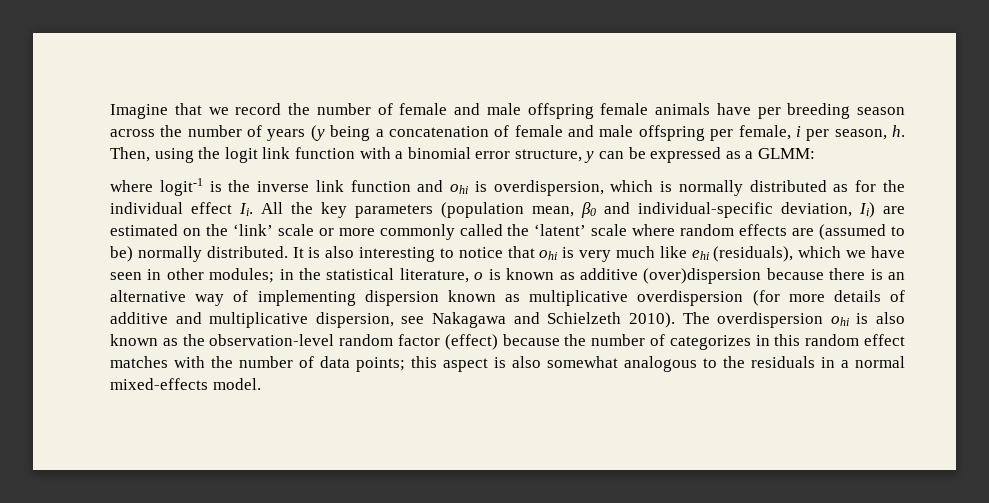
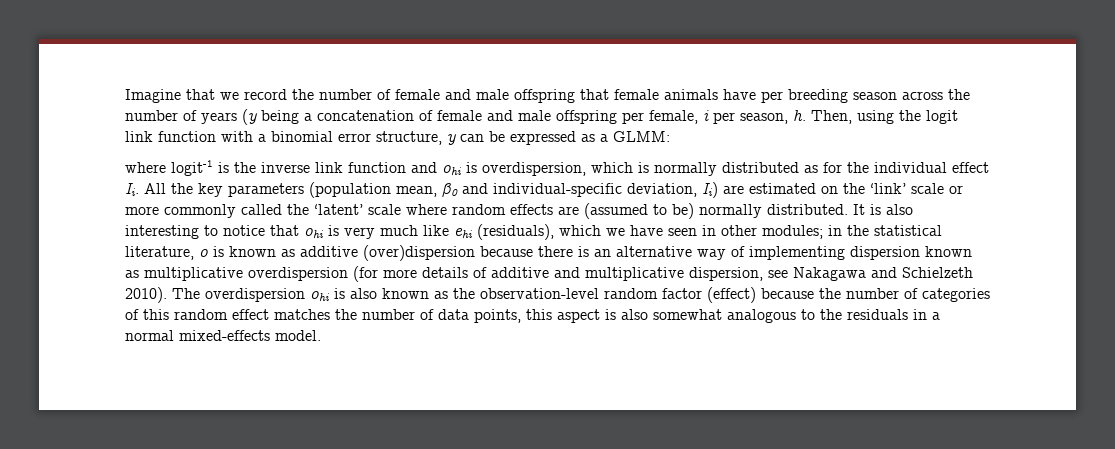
- Imagine that we record the number of female and male offspring female animals have per breeding season across the number of years (y being a concatenation of female and male offspring per female, i per season, h.
+ Imagine that we record the number of female and male offspring that female animals have per breeding season across the number of years (y being a concatenation of female and male offspring per female, i per season, h.
- The overdispersion ohi is also known as the observation-level random factor (effect) because the number of categorizes in this random effect matches with the number of data points; this aspect is also somewhat analogous to the residuals in a normal mixed-effects model.
+ The overdispersion ohi is also known as the observation-level random factor (effect) because the number of categories of this random effect matches the number of data points, this aspect is also somewhat analogous to the residuals in a normal mixed-effects model.

